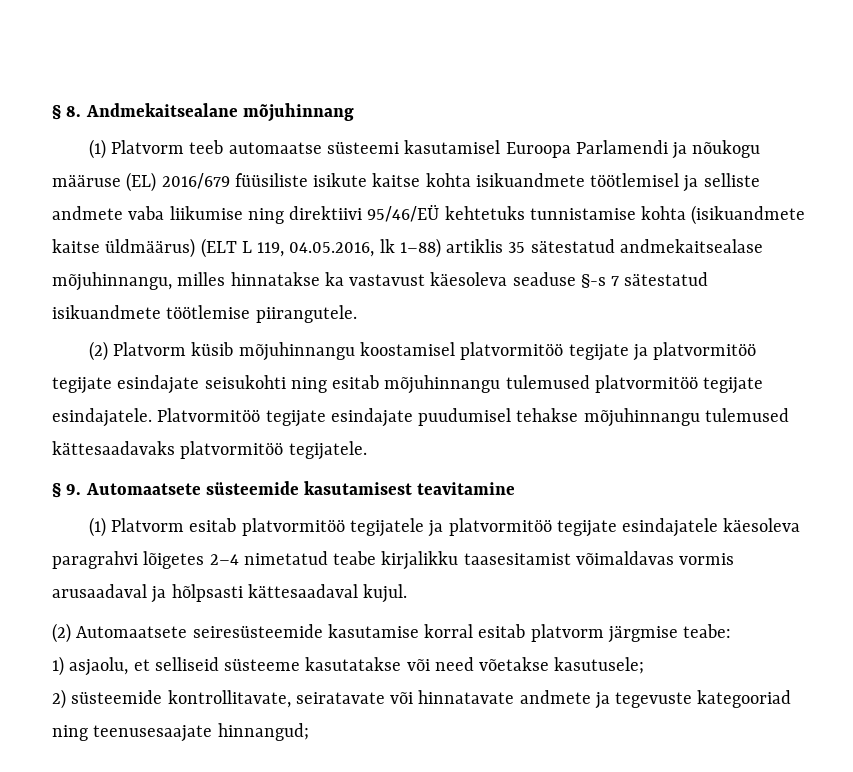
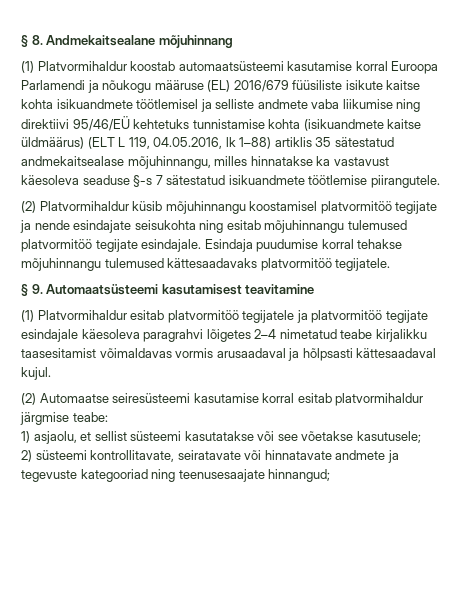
- (1) Platvorm teeb automaatse süsteemi kasutamisel Euroopa Parlamendi ja nõukogu määruse (EL) 2016/679 füüsiliste isikute kaitse kohta isikuandmete töötlemisel ja selliste andmete vaba liikumise ning direktiivi 95/46/EÜ kehtetuks tunnistamise kohta (isikuandmete kaitse üldmäärus) (ELT L 119, 04.05.2016, lk 1–88) artiklis 35 sätestatud andmekaitsealase mõjuhinnangu, milles hinnatakse ka vastavust käesoleva seaduse §-s 7 sätestatud isikuandmete töötlemise piirangutele.
+ (1) Platvormihaldur koostab automaatsüsteemi kasutamise korral Euroopa Parlamendi ja nõukogu määruse (EL) 2016/679 füüsiliste isikute kaitse kohta isikuandmete töötlemisel ja selliste andmete vaba liikumise ning direktiivi 95/46/EÜ kehtetuks tunnistamise kohta (isikuandmete kaitse üldmäärus) (ELT L 119, 04.05.2016, lk 1–88) artiklis 35 sätestatud andmekaitsealase mõjuhinnangu, milles hinnatakse ka vastavust käesoleva seaduse §-s 7 sätestatud isikuandmete töötlemise piirangutele.
- (2) Platvorm küsib mõjuhinnangu koostamisel platvormitöö tegijate ja platvormitöö tegijate esindajate seisukohti ning esitab mõjuhinnangu tulemused platvormitöö tegijate esindajatele. Platvormitöö tegijate esindajate puudumisel tehakse mõjuhinnangu tulemused kättesaadavaks platvormitöö tegijatele.
+ (2) Platvormihaldur küsib mõjuhinnangu koostamisel platvormitöö tegijate ja nende esindajate seisukohta ning esitab mõjuhinnangu tulemused platvormitöö tegijate esindajale. Esindaja puudumise korral tehakse mõjuhinnangu tulemused kättesaadavaks platvormitöö tegijatele.
- § 9. Automaatsete süsteemide kasutamisest teavitamine
+ § 9. Automaatsüsteemi kasutamisest teavitamine
- (1) Platvorm esitab platvormitöö tegijatele ja platvormitöö tegijate esindajatele käesoleva paragrahvi lõigetes 2–4 nimetatud teabe kirjalikku taasesitamist võimaldavas vormis arusaadaval ja hõlpsasti kättesaadaval kujul.
+ (1) Platvormihaldur esitab platvormitöö tegijatele ja platvormitöö tegijate esindajale käesoleva paragrahvi lõigetes 2–4 nimetatud teabe kirjalikku taasesitamist võimaldavas vormis arusaadaval ja hõlpsasti kättesaadaval kujul.
- (2) Automaatsete seiresüsteemide kasutamise korral esitab platvorm järgmise teabe:
+ (2) Automaatse seiresüsteemi kasutamise korral esitab platvormihaldur järgmise teabe:
- 1) asjaolu, et selliseid süsteeme kasutatakse või need võetakse kasutusele;
+ 1) asjaolu, et sellist süsteemi kasutatakse või see võetakse kasutusele;
- 2) süsteemide kontrollitavate, seiratavate või hinnatavate andmete ja tegevuste kategooriad ning teenusesaajate hinnangud;
+ 2) süsteemi kontrollitavate, seiratavate või hinnatavate andmete ja tegevuste kategooriad ning teenusesaajate hinnangud;

